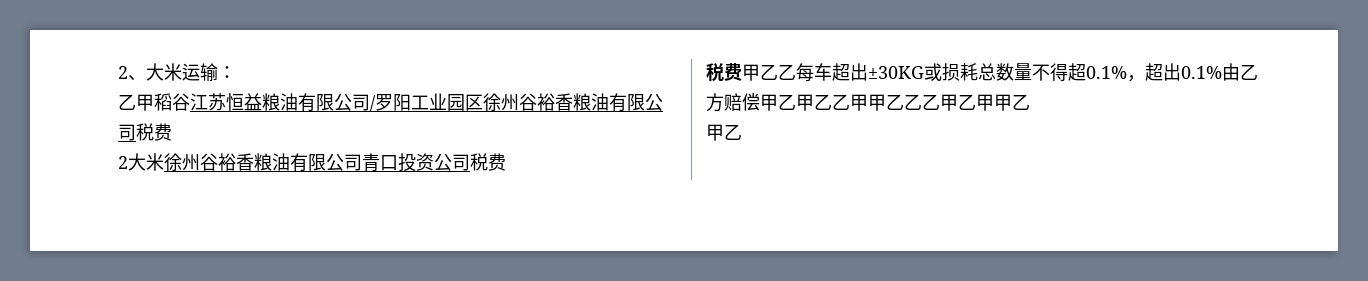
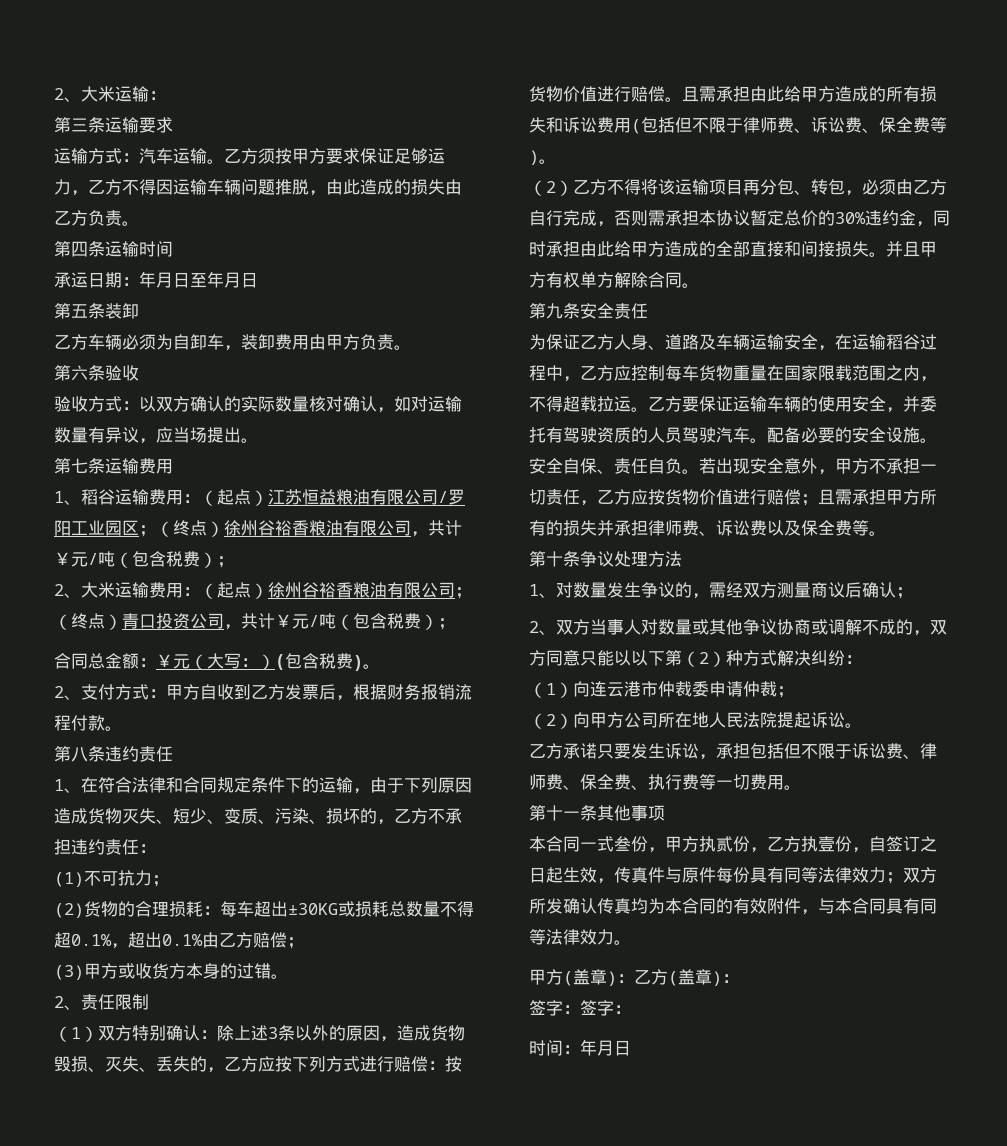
- 乙甲稻谷江苏恒益粮油有限公司/罗阳工业园区徐州谷裕香粮油有限公司税费
- 2大米徐州谷裕香粮油有限公司青口投资公司税费
- 税费甲乙乙每车超出±30KG或损耗总数量不得超0.1%，超出0.1%由乙方赔偿甲乙甲乙乙甲甲乙乙乙甲乙甲甲乙
- 甲乙
+ 第三条运输要求
+ 运输方式：汽车运输。乙方须按甲方要求保证足够运力，乙方不得因运输车辆问题推脱，由此造成的损失由乙方负责。
+ 第四条运输时间
+ 承运日期：年月日至年月日
+ 第五条装卸
+ 乙方车辆必须为自卸车，装卸费用由甲方负责。
+ 第六条验收
+ 验收方式：以双方确认的实际数量核对确认，如对运输数量有异议，应当场提出。
+ 第七条运输费用
+ 1、稻谷运输费用：（起点）江苏恒益粮油有限公司/罗阳工业园区；（终点）徐州谷裕香粮油有限公司，共计￥元/吨（包含税费）；
+ 2、大米运输费用：（起点）徐州谷裕香粮油有限公司；（终点）青口投资公司，共计￥元/吨（包含税费）；
+ 合同总金额：￥元（大写：）(包含税费)。
+ 2、支付方式：甲方自收到乙方发票后，根据财务报销流程付款。
+ 第八条违约责任
+ 1、在符合法律和合同规定条件下的运输，由于下列原因造成货物灭失、短少、变质、污染、损坏的，乙方不承担违约责任：
+ (1)不可抗力；
+ (2)货物的合理损耗：每车超出±30KG或损耗总数量不得超0.1%，超出0.1%由乙方赔偿；
+ (3)甲方或收货方本身的过错。
+ 2、责任限制
+ （1）双方特别确认：除上述3条以外的原因，造成货物毁损、灭失、丢失的，乙方应按下列方式进行赔偿：按货物价值进行赔偿。且需承担由此给甲方造成的所有损失和诉讼费用(包括但不限于律师费、诉讼费、保全费等)。
+ （2）乙方不得将该运输项目再分包、转包，必须由乙方自行完成，否则需承担本协议暂定总价的30%违约金，同时承担由此给甲方造成的全部直接和间接损失。并且甲方有权单方解除合同。
+ 第九条安全责任
+ 为保证乙方人身、道路及车辆运输安全，在运输稻谷过程中，乙方应控制每车货物重量在国家限载范围之内，不得超载拉运。乙方要保证运输车辆的使用安全，并委托有驾驶资质的人员驾驶汽车。配备必要的安全设施。安全自保、责任自负。若出现安全意外，甲方不承担一切责任，乙方应按货物价值进行赔偿；且需承担甲方所有的损失并承担律师费、诉讼费以及保全费等。
+ 第十条争议处理方法
+ 1、对数量发生争议的，需经双方测量商议后确认；
+ 2、双方当事人对数量或其他争议协商或调解不成的，双方同意只能以以下第（2）种方式解决纠纷：
+ （1）向连云港市仲裁委申请仲裁；
+ （2）向甲方公司所在地人民法院提起诉讼。
+ 乙方承诺只要发生诉讼，承担包括但不限于诉讼费、律师费、保全费、执行费等一切费用。
+ 第十一条其他事项
+ 本合同一式叁份，甲方执贰份，乙方执壹份，自签订之日起生效，传真件与原件每份具有同等法律效力；双方所发确认传真均为本合同的有效附件，与本合同具有同等法律效力。
+ 甲方(盖章)：乙方(盖章)：
+ 签字：签字：
+ 时间：年月日

